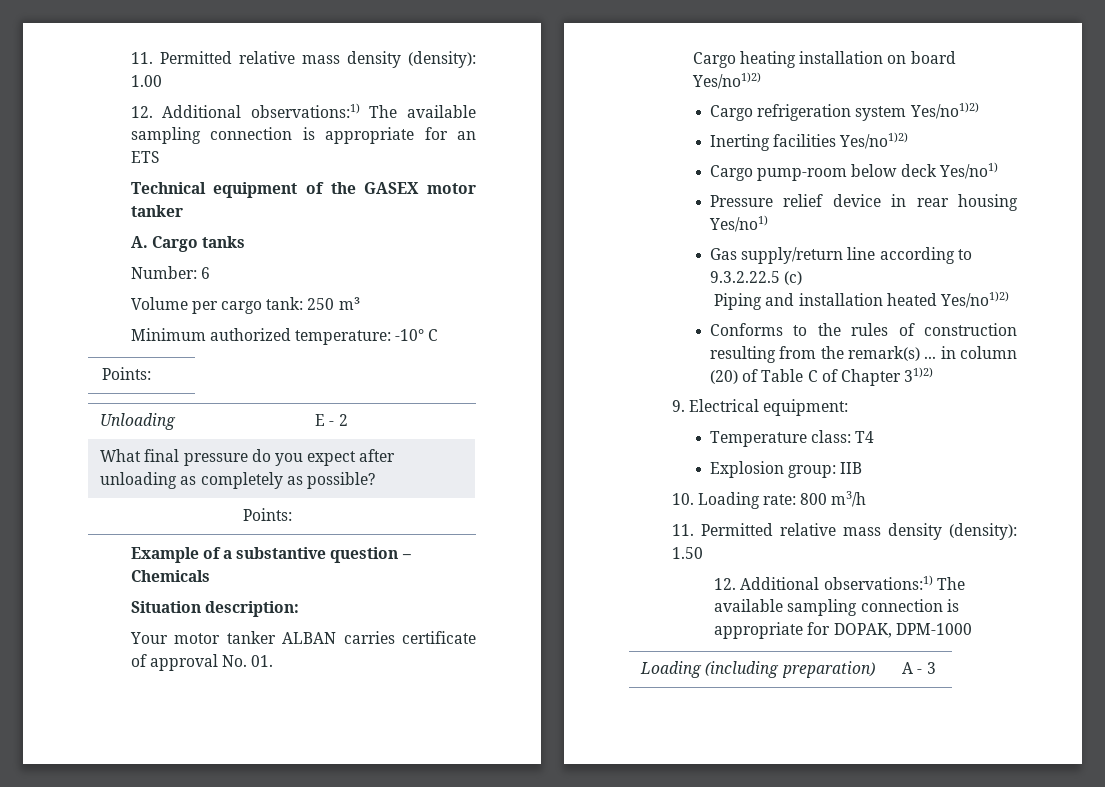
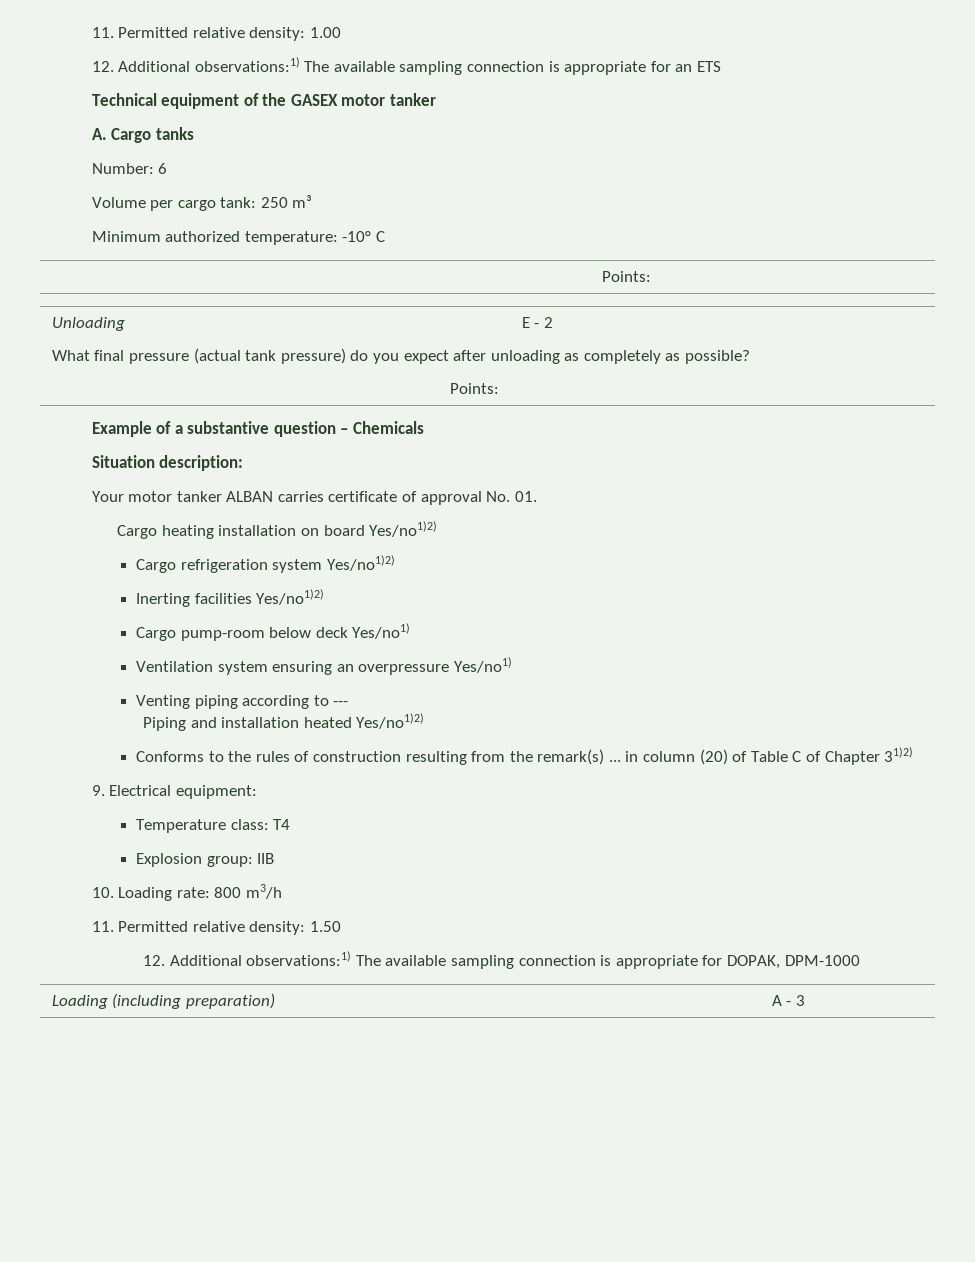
- 11. Permitted relative mass density (density): 1.00
+ 11. Permitted relative density: 1.00
- What final pressure do you expect after unloading as completely as possible?
+ What final pressure (actual tank pressure) do you expect after unloading as completely as possible?
- Pressure relief device in rear housing Yes/no1)
- Gas supply/return line according to 9.3.2.22.5 (c)
+ Ventilation system ensuring an overpressure Yes/no1)
+ Venting piping according to ---
- 11. Permitted relative mass density (density): 1.50
+ 11. Permitted relative density: 1.50

